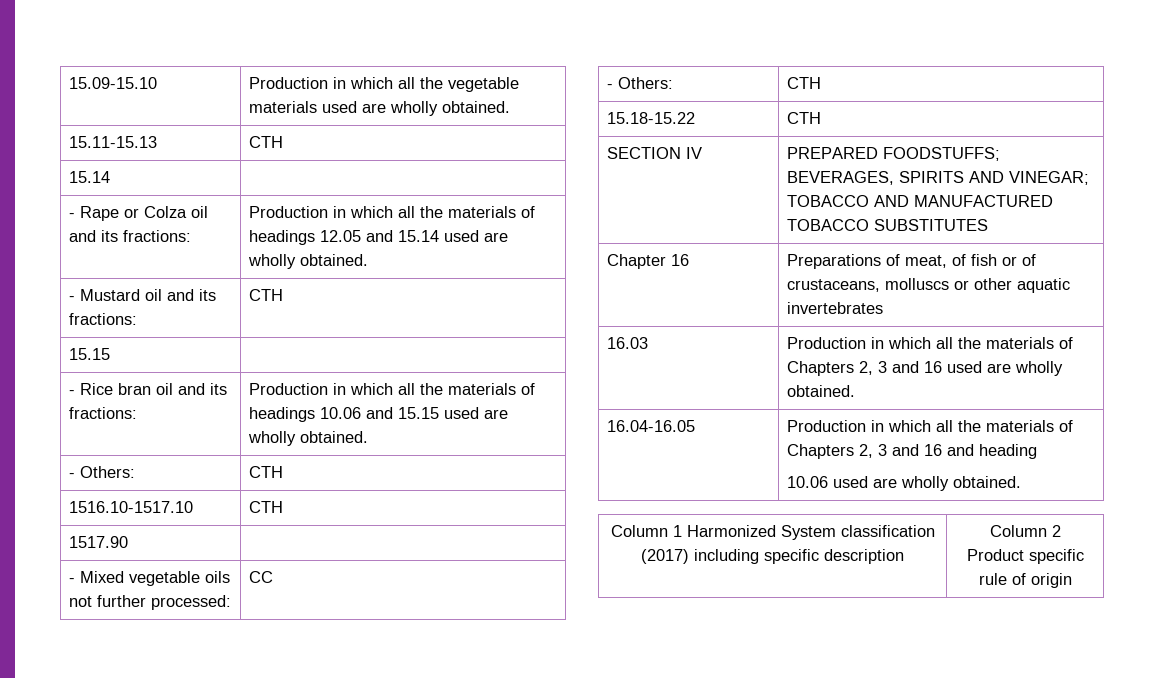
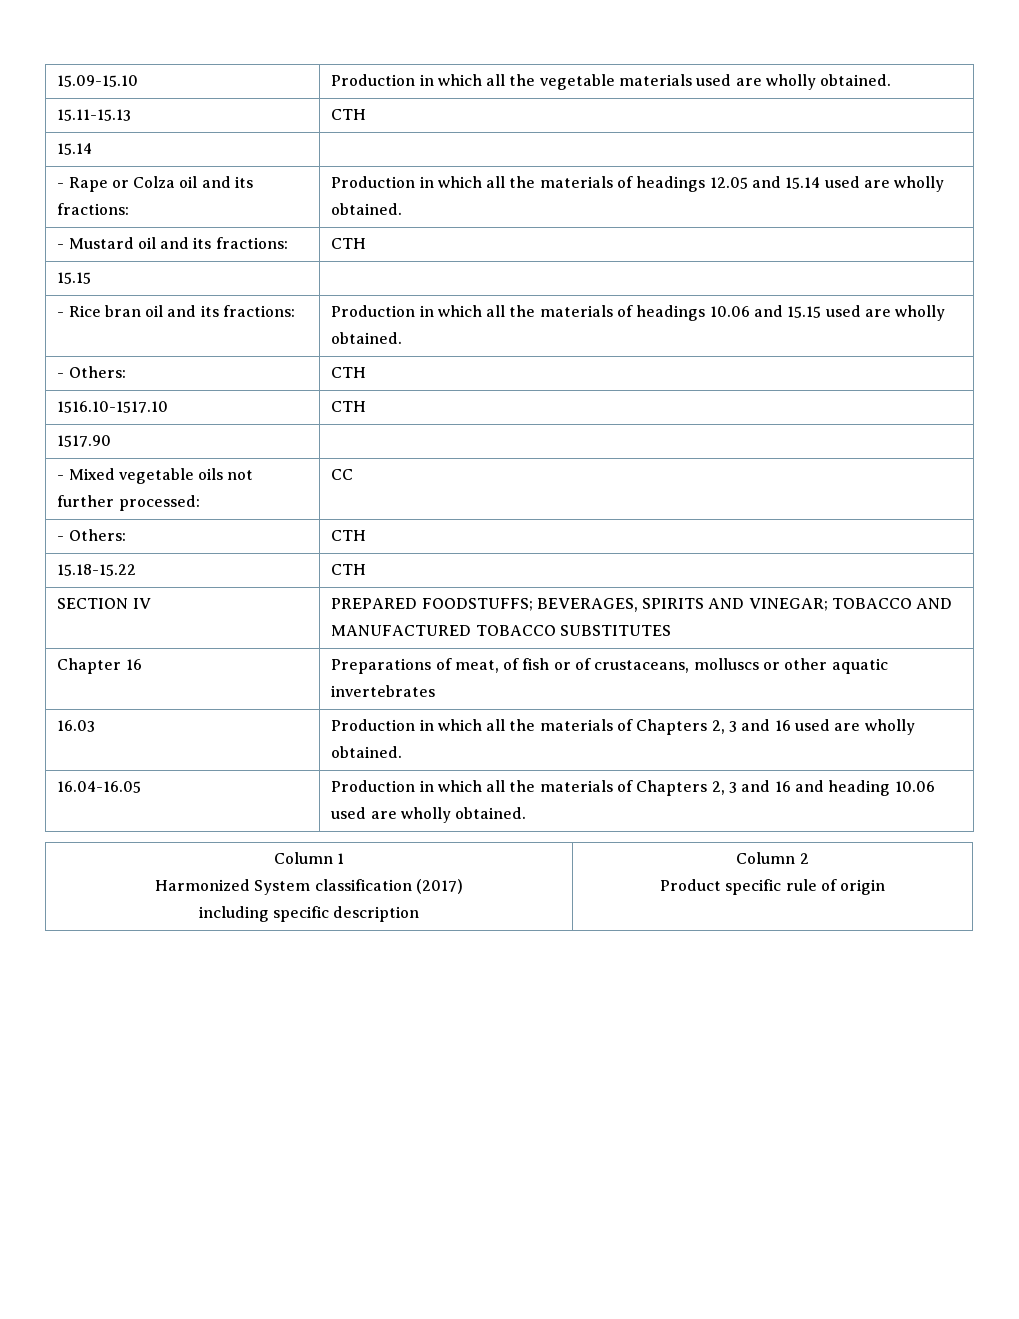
- 16.04-16.05 | Production in which all the materials of Chapters 2, 3 and 16 and heading
- 10.06 used are wholly obtained.
+ 16.04-16.05 | Production in which all the materials of Chapters 2, 3 and 16 and heading 10.06 used are wholly obtained.
- Column 1 Harmonized System classification (2017) including specific description | Column 2
+ Column 1
+ Harmonized System classification (2017)
+ including specific description | Column 2

